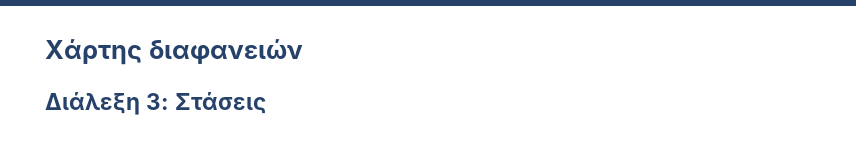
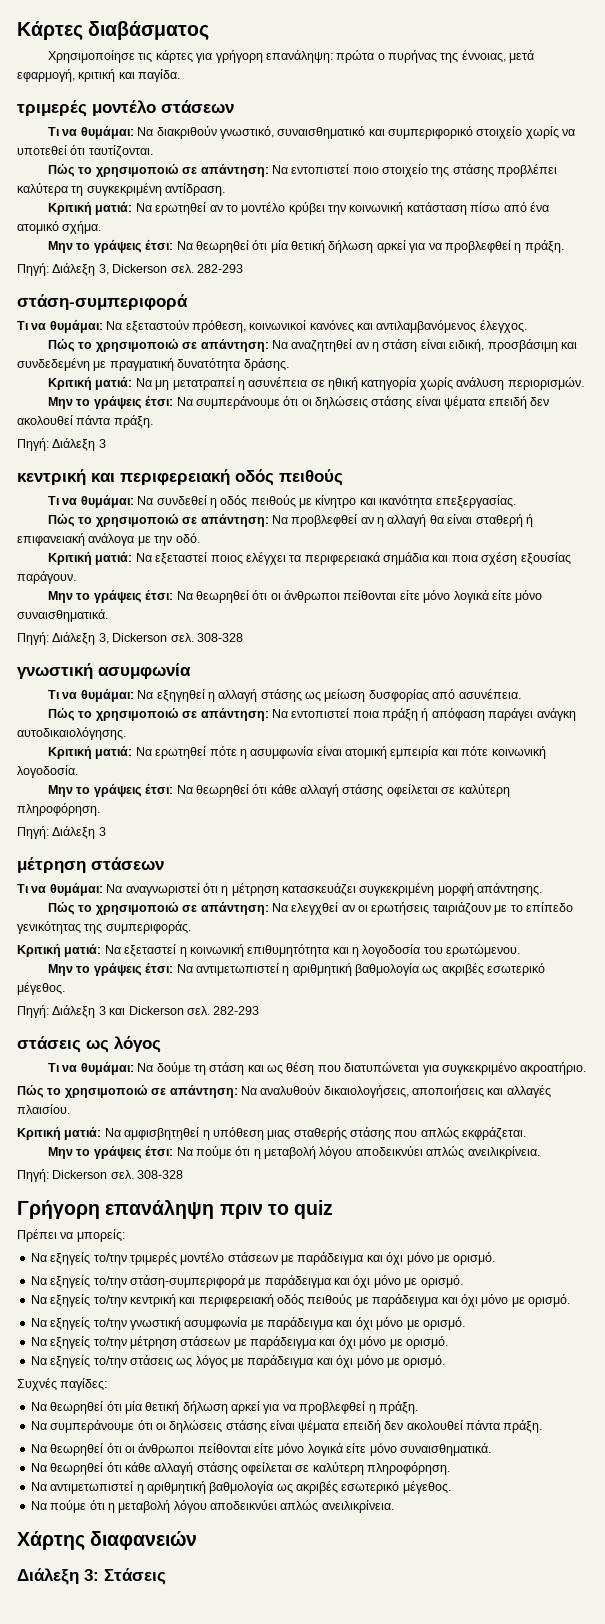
+ Κάρτες διαβάσματος
+ Χρησιμοποίησε τις κάρτες για γρήγορη επανάληψη: πρώτα ο πυρήνας της έννοιας, μετά εφαρμογή, κριτική και παγίδα.
+ τριμερές μοντέλο στάσεων
+ Τι να θυμάμαι: Να διακριθούν γνωστικό, συναισθηματικό και συμπεριφορικό στοιχείο χωρίς να υποτεθεί ότι ταυτίζονται.
+ Πώς το χρησιμοποιώ σε απάντηση: Να εντοπιστεί ποιο στοιχείο της στάσης προβλέπει καλύτερα τη συγκεκριμένη αντίδραση.
+ Κριτική ματιά: Να ερωτηθεί αν το μοντέλο κρύβει την κοινωνική κατάσταση πίσω από ένα ατομικό σχήμα.
+ Μην το γράψεις έτσι: Να θεωρηθεί ότι μία θετική δήλωση αρκεί για να προβλεφθεί η πράξη.
+ Πηγή: Διάλεξη 3, Dickerson σελ. 282-293
+ στάση-συμπεριφορά
+ Τι να θυμάμαι: Να εξεταστούν πρόθεση, κοινωνικοί κανόνες και αντιλαμβανόμενος έλεγχος.
+ Πώς το χρησιμοποιώ σε απάντηση: Να αναζητηθεί αν η στάση είναι ειδική, προσβάσιμη και συνδεδεμένη με πραγματική δυνατότητα δράσης.
+ Κριτική ματιά: Να μη μετατραπεί η ασυνέπεια σε ηθική κατηγορία χωρίς ανάλυση περιορισμών.
+ Μην το γράψεις έτσι: Να συμπεράνουμε ότι οι δηλώσεις στάσης είναι ψέματα επειδή δεν ακολουθεί πάντα πράξη.
+ Πηγή: Διάλεξη 3
+ κεντρική και περιφερειακή οδός πειθούς
+ Τι να θυμάμαι: Να συνδεθεί η οδός πειθούς με κίνητρο και ικανότητα επεξεργασίας.
+ Πώς το χρησιμοποιώ σε απάντηση: Να προβλεφθεί αν η αλλαγή θα είναι σταθερή ή επιφανειακή ανάλογα με την οδό.
+ Κριτική ματιά: Να εξεταστεί ποιος ελέγχει τα περιφερειακά σημάδια και ποια σχέση εξουσίας παράγουν.
+ Μην το γράψεις έτσι: Να θεωρηθεί ότι οι άνθρωποι πείθονται είτε μόνο λογικά είτε μόνο συναισθηματικά.
+ Πηγή: Διάλεξη 3, Dickerson σελ. 308-328
+ γνωστική ασυμφωνία
+ Τι να θυμάμαι: Να εξηγηθεί η αλλαγή στάσης ως μείωση δυσφορίας από ασυνέπεια.
+ Πώς το χρησιμοποιώ σε απάντηση: Να εντοπιστεί ποια πράξη ή απόφαση παράγει ανάγκη αυτοδικαιολόγησης.
+ Κριτική ματιά: Να ερωτηθεί πότε η ασυμφωνία είναι ατομική εμπειρία και πότε κοινωνική λογοδοσία.
+ Μην το γράψεις έτσι: Να θεωρηθεί ότι κάθε αλλαγή στάσης οφείλεται σε καλύτερη πληροφόρηση.
+ Πηγή: Διάλεξη 3
+ μέτρηση στάσεων
+ Τι να θυμάμαι: Να αναγνωριστεί ότι η μέτρηση κατασκευάζει συγκεκριμένη μορφή απάντησης.
+ Πώς το χρησιμοποιώ σε απάντηση: Να ελεγχθεί αν οι ερωτήσεις ταιριάζουν με το επίπεδο γενικότητας της συμπεριφοράς.
+ Κριτική ματιά: Να εξεταστεί η κοινωνική επιθυμητότητα και η λογοδοσία του ερωτώμενου.
+ Μην το γράψεις έτσι: Να αντιμετωπιστεί η αριθμητική βαθμολογία ως ακριβές εσωτερικό μέγεθος.
+ Πηγή: Διάλεξη 3 και Dickerson σελ. 282-293
+ στάσεις ως λόγος
+ Τι να θυμάμαι: Να δούμε τη στάση και ως θέση που διατυπώνεται για συγκεκριμένο ακροατήριο.
+ Πώς το χρησιμοποιώ σε απάντηση: Να αναλυθούν δικαιολογήσεις, αποποιήσεις και αλλαγές πλαισίου.
+ Κριτική ματιά: Να αμφισβητηθεί η υπόθεση μιας σταθερής στάσης που απλώς εκφράζεται.
+ Μην το γράψεις έτσι: Να πούμε ότι η μεταβολή λόγου αποδεικνύει απλώς ανειλικρίνεια.
+ Πηγή: Dickerson σελ. 308-328
+ Γρήγορη επανάληψη πριν το quiz
+ Πρέπει να μπορείς:
+ Να εξηγείς το/την τριμερές μοντέλο στάσεων με παράδειγμα και όχι μόνο με ορισμό.
+ Να εξηγείς το/την στάση-συμπεριφορά με παράδειγμα και όχι μόνο με ορισμό.
+ Να εξηγείς το/την κεντρική και περιφερειακή οδός πειθούς με παράδειγμα και όχι μόνο με ορισμό.
+ Να εξηγείς το/την γνωστική ασυμφωνία με παράδειγμα και όχι μόνο με ορισμό.
+ Να εξηγείς το/την μέτρηση στάσεων με παράδειγμα και όχι μόνο με ορισμό.
+ Να εξηγείς το/την στάσεις ως λόγος με παράδειγμα και όχι μόνο με ορισμό.
+ Συχνές παγίδες:
+ Να θεωρηθεί ότι μία θετική δήλωση αρκεί για να προβλεφθεί η πράξη.
+ Να συμπεράνουμε ότι οι δηλώσεις στάσης είναι ψέματα επειδή δεν ακολουθεί πάντα πράξη.
+ Να θεωρηθεί ότι οι άνθρωποι πείθονται είτε μόνο λογικά είτε μόνο συναισθηματικά.
+ Να θεωρηθεί ότι κάθε αλλαγή στάσης οφείλεται σε καλύτερη πληροφόρηση.
+ Να αντιμετωπιστεί η αριθμητική βαθμολογία ως ακριβές εσωτερικό μέγεθος.
+ Να πούμε ότι η μεταβολή λόγου αποδεικνύει απλώς ανειλικρίνεια.

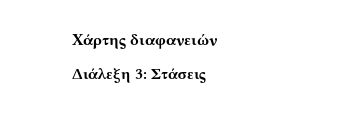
- Κάρτες διαβάσματος
- Χρησιμοποίησε τις κάρτες για γρήγορη επανάληψη: πρώτα ο πυρήνας της έννοιας, μετά εφαρμογή, κριτική και παγίδα.
- τριμερές μοντέλο στάσεων
- Τι να θυμάμαι: Να διακριθούν γνωστικό, συναισθηματικό και συμπεριφορικό στοιχείο χωρίς να υποτεθεί ότι ταυτίζονται.
- Πώς το χρησιμοποιώ σε απάντηση: Να εντοπιστεί ποιο στοιχείο της στάσης προβλέπει καλύτερα τη συγκεκριμένη αντίδραση.
- Κριτική ματιά: Να ερωτηθεί αν το μοντέλο κρύβει την κοινωνική κατάσταση πίσω από ένα ατομικό σχήμα.
- Μην το γράψεις έτσι: Να θεωρηθεί ότι μία θετική δήλωση αρκεί για να προβλεφθεί η πράξη.
- Πηγή: Διάλεξη 3, Dickerson σελ. 282-293
- στάση-συμπεριφορά
- Τι να θυμάμαι: Να εξεταστούν πρόθεση, κοινωνικοί κανόνες και αντιλαμβανόμενος έλεγχος.
- Πώς το χρησιμοποιώ σε απάντηση: Να αναζητηθεί αν η στάση είναι ειδική, προσβάσιμη και συνδεδεμένη με πραγματική δυνατότητα δράσης.
- Κριτική ματιά: Να μη μετατραπεί η ασυνέπεια σε ηθική κατηγορία χωρίς ανάλυση περιορισμών.
- Μην το γράψεις έτσι: Να συμπεράνουμε ότι οι δηλώσεις στάσης είναι ψέματα επειδή δεν ακολουθεί πάντα πράξη.
- Πηγή: Διάλεξη 3
- κεντρική και περιφερειακή οδός πειθούς
- Τι να θυμάμαι: Να συνδεθεί η οδός πειθούς με κίνητρο και ικανότητα επεξεργασίας.
- Πώς το χρησιμοποιώ σε απάντηση: Να προβλεφθεί αν η αλλαγή θα είναι σταθερή ή επιφανειακή ανάλογα με την οδό.
- Κριτική ματιά: Να εξεταστεί ποιος ελέγχει τα περιφερειακά σημάδια και ποια σχέση εξουσίας παράγουν.
- Μην το γράψεις έτσι: Να θεωρηθεί ότι οι άνθρωποι πείθονται είτε μόνο λογικά είτε μόνο συναισθηματικά.
- Πηγή: Διάλεξη 3, Dickerson σελ. 308-328
- γνωστική ασυμφωνία
- Τι να θυμάμαι: Να εξηγηθεί η αλλαγή στάσης ως μείωση δυσφορίας από ασυνέπεια.
- Πώς το χρησιμοποιώ σε απάντηση: Να εντοπιστεί ποια πράξη ή απόφαση παράγει ανάγκη αυτοδικαιολόγησης.
- Κριτική ματιά: Να ερωτηθεί πότε η ασυμφωνία είναι ατομική εμπειρία και πότε κοινωνική λογοδοσία.
- Μην το γράψεις έτσι: Να θεωρηθεί ότι κάθε αλλαγή στάσης οφείλεται σε καλύτερη πληροφόρηση.
- Πηγή: Διάλεξη 3
- μέτρηση στάσεων
- Τι να θυμάμαι: Να αναγνωριστεί ότι η μέτρηση κατασκευάζει συγκεκριμένη μορφή απάντησης.
- Πώς το χρησιμοποιώ σε απάντηση: Να ελεγχθεί αν οι ερωτήσεις ταιριάζουν με το επίπεδο γενικότητας της συμπεριφοράς.
- Κριτική ματιά: Να εξεταστεί η κοινωνική επιθυμητότητα και η λογοδοσία του ερωτώμενου.
- Μην το γράψεις έτσι: Να αντιμετωπιστεί η αριθμητική βαθμολογία ως ακριβές εσωτερικό μέγεθος.
- Πηγή: Διάλεξη 3 και Dickerson σελ. 282-293
- στάσεις ως λόγος
- Τι να θυμάμαι: Να δούμε τη στάση και ως θέση που διατυπώνεται για συγκεκριμένο ακροατήριο.
- Πώς το χρησιμοποιώ σε απάντηση: Να αναλυθούν δικαιολογήσεις, αποποιήσεις και αλλαγές πλαισίου.
- Κριτική ματιά: Να αμφισβητηθεί η υπόθεση μιας σταθερής στάσης που απλώς εκφράζεται.
- Μην το γράψεις έτσι: Να πούμε ότι η μεταβολή λόγου αποδεικνύει απλώς ανειλικρίνεια.
- Πηγή: Dickerson σελ. 308-328
- Γρήγορη επανάληψη πριν το quiz
- Πρέπει να μπορείς:
- Να εξηγείς το/την τριμερές μοντέλο στάσεων με παράδειγμα και όχι μόνο με ορισμό.
- Να εξηγείς το/την στάση-συμπεριφορά με παράδειγμα και όχι μόνο με ορισμό.
- Να εξηγείς το/την κεντρική και περιφερειακή οδός πειθούς με παράδειγμα και όχι μόνο με ορισμό.
- Να εξηγείς το/την γνωστική ασυμφωνία με παράδειγμα και όχι μόνο με ορισμό.
- Να εξηγείς το/την μέτρηση στάσεων με παράδειγμα και όχι μόνο με ορισμό.
- Να εξηγείς το/την στάσεις ως λόγος με παράδειγμα και όχι μόνο με ορισμό.
- Συχνές παγίδες:
- Να θεωρηθεί ότι μία θετική δήλωση αρκεί για να προβλεφθεί η πράξη.
- Να συμπεράνουμε ότι οι δηλώσεις στάσης είναι ψέματα επειδή δεν ακολουθεί πάντα πράξη.
- Να θεωρηθεί ότι οι άνθρωποι πείθονται είτε μόνο λογικά είτε μόνο συναισθηματικά.
- Να θεωρηθεί ότι κάθε αλλαγή στάσης οφείλεται σε καλύτερη πληροφόρηση.
- Να αντιμετωπιστεί η αριθμητική βαθμολογία ως ακριβές εσωτερικό μέγεθος.
- Να πούμε ότι η μεταβολή λόγου αποδεικνύει απλώς ανειλικρίνεια.

